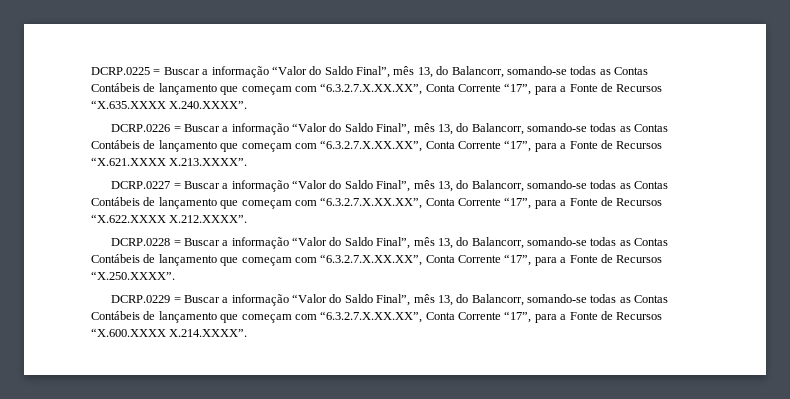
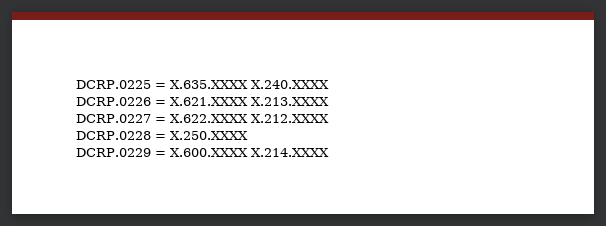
- DCRP.0225 = Buscar a informação “Valor do Saldo Final”, mês 13, do Balancorr, somando-se todas as Contas Contábeis de lançamento que começam com “6.3.2.7.X.XX.XX”, Conta Corrente “17”, para a Fonte de Recursos “X.635.XXXX X.240.XXXX”.
- DCRP.0226 = Buscar a informação “Valor do Saldo Final”, mês 13, do Balancorr, somando-se todas as Contas Contábeis de lançamento que começam com “6.3.2.7.X.XX.XX”, Conta Corrente “17”, para a Fonte de Recursos “X.621.XXXX X.213.XXXX”.
- DCRP.0227 = Buscar a informação “Valor do Saldo Final”, mês 13, do Balancorr, somando-se todas as Contas Contábeis de lançamento que começam com “6.3.2.7.X.XX.XX”, Conta Corrente “17”, para a Fonte de Recursos “X.622.XXXX X.212.XXXX”.
- DCRP.0228 = Buscar a informação “Valor do Saldo Final”, mês 13, do Balancorr, somando-se todas as Contas Contábeis de lançamento que começam com “6.3.2.7.X.XX.XX”, Conta Corrente “17”, para a Fonte de Recursos “X.250.XXXX”.
- DCRP.0229 = Buscar a informação “Valor do Saldo Final”, mês 13, do Balancorr, somando-se todas as Contas Contábeis de lançamento que começam com “6.3.2.7.X.XX.XX”, Conta Corrente “17”, para a Fonte de Recursos “X.600.XXXX X.214.XXXX”.
+ DCRP.0225 = X.635.XXXX X.240.XXXX
+ DCRP.0226 = X.621.XXXX X.213.XXXX
+ DCRP.0227 = X.622.XXXX X.212.XXXX
+ DCRP.0228 = X.250.XXXX
+ DCRP.0229 = X.600.XXXX X.214.XXXX

